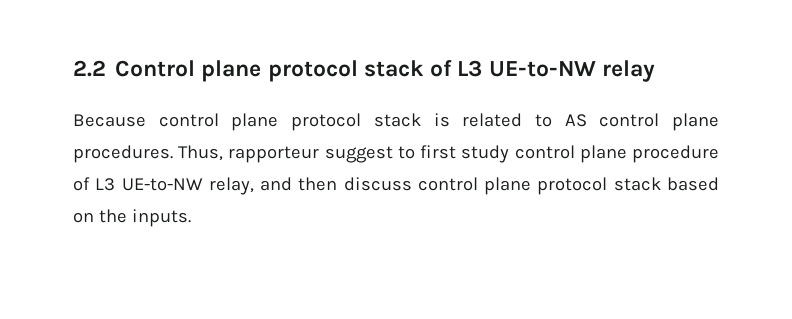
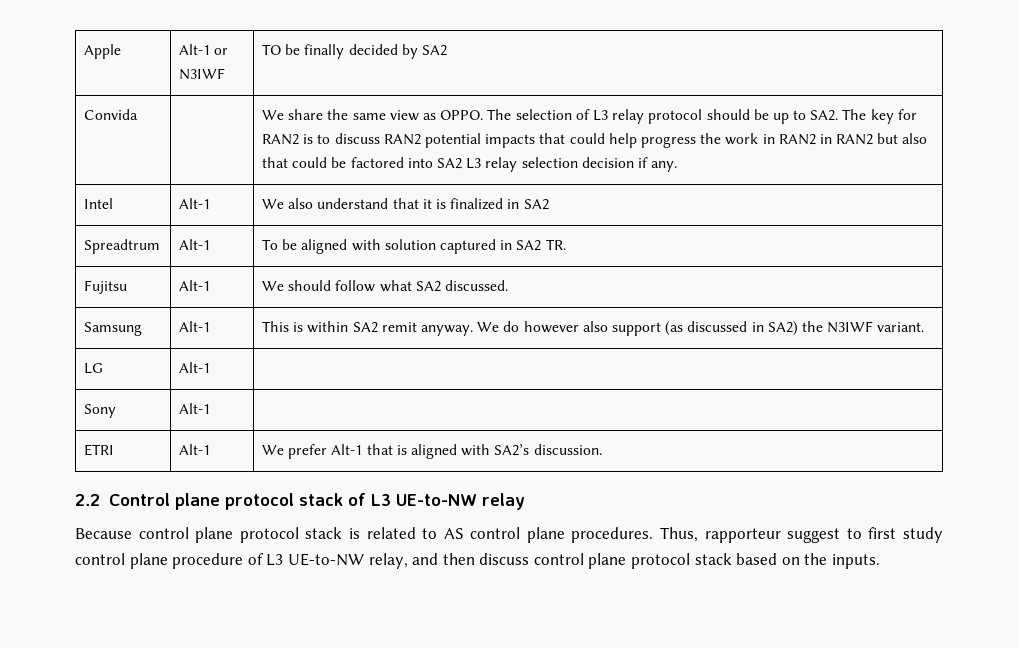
+ Apple | Alt-1 or N3IWF | TO be finally decided by SA2
+ Convida | | We share the same view as OPPO. The selection of L3 relay protocol should be up to SA2. The key for RAN2 is to discuss RAN2 potential impacts that could help progress the work in RAN2 in RAN2 but also that could be factored into SA2 L3 relay selection decision if any.
+ Intel | Alt-1 | We also understand that it is finalized in SA2
+ Spreadtrum | Alt-1 | To be aligned with solution captured in SA2 TR.
+ Fujitsu | Alt-1 | We should follow what SA2 discussed.
+ Samsung | Alt-1 | This is within SA2 remit anyway. We do however also support (as discussed in SA2) the N3IWF variant.
+ LG | Alt-1 |
+ Sony | Alt-1 |
+ ETRI | Alt-1 | We prefer Alt-1 that is aligned with SA2’s discussion.

